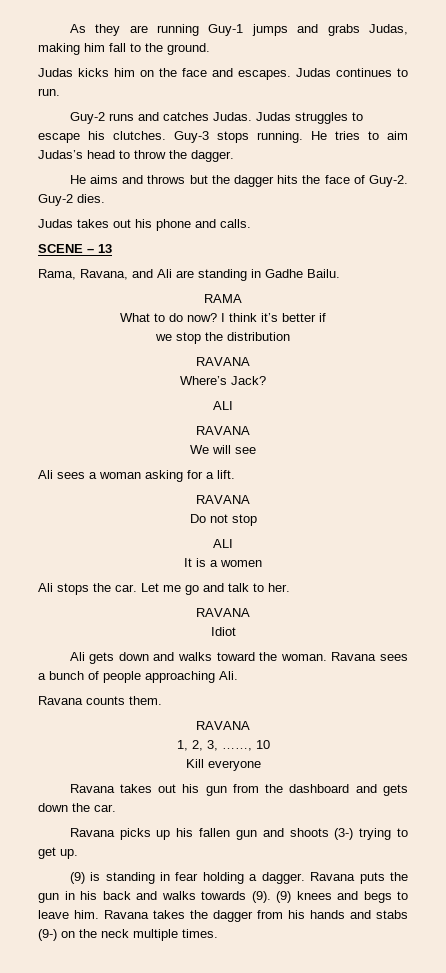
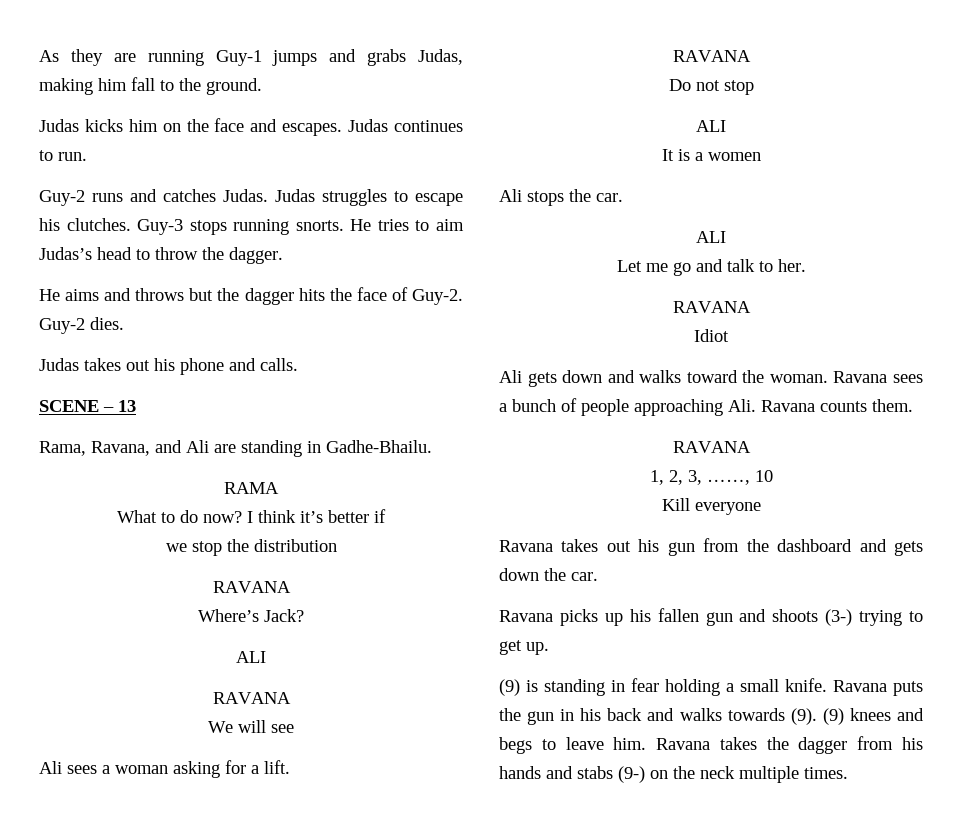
- Guy-3 stops running.
+ Guy-3 stops running snorts.
- Rama, Ravana, and Ali are standing in Gadhe Bailu.
+ Rama, Ravana, and Ali are standing in Gadhe-Bhailu.
- Ali stops the car. Let me go and talk to her.
+ Ali stops the car.
+ ALI
+ Let me go and talk to her.
- Ravana sees a bunch of people approaching Ali.
- Ravana counts them.
+ Ravana sees a bunch of people approaching Ali. Ravana counts them.
- (9) is standing in fear holding a dagger.
+ (9) is standing in fear holding a small knife.

